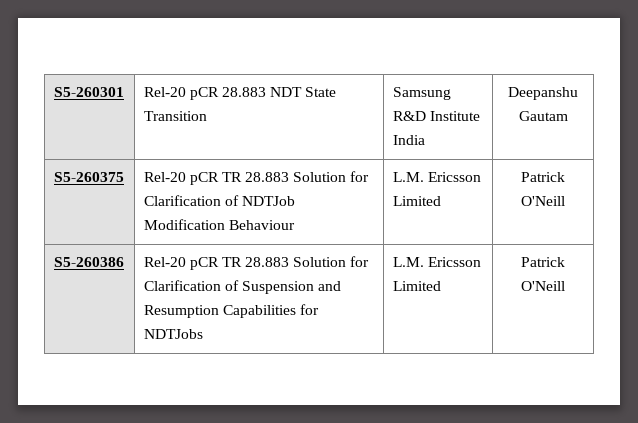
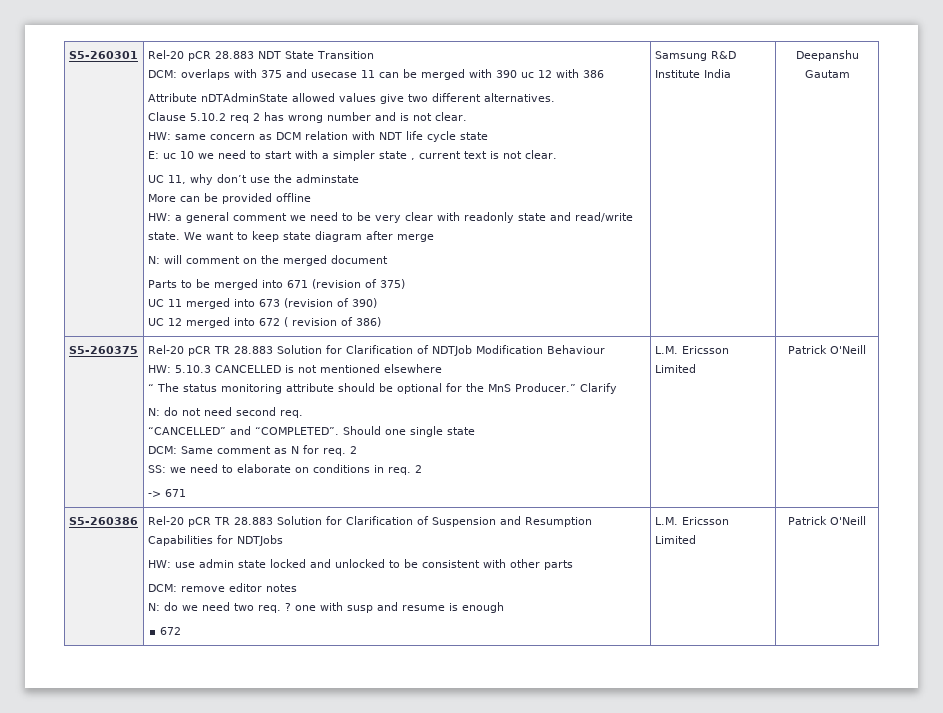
+ DCM: overlaps with 375 and usecase 11 can be merged with 390 uc 12 with 386
+ Attribute nDTAdminState allowed values give two different alternatives.
+ Clause 5.10.2 req 2 has wrong number and is not clear.
+ HW: same concern as DCM relation with NDT life cycle state
+ E: uc 10 we need to start with a simpler state , current text is not clear.
+ UC 11, why don’t use the adminstate
+ More can be provided offline
+ HW: a general comment we need to be very clear with readonly state and read/write state. We want to keep state diagram after merge
+ N: will comment on the merged document
+ Parts to be merged into 671 (revision of 375)
+ UC 11 merged into 673 (revision of 390)
+ UC 12 merged into 672 ( revision of 386)
+ HW: 5.10.3 CANCELLED is not mentioned elsewhere
+ “ The status monitoring attribute should be optional for the MnS Producer.” Clarify
+ N: do not need second req.
+ “CANCELLED” and “COMPLETED”. Should one single state
+ DCM: Same comment as N for req. 2
+ SS: we need to elaborate on conditions in req. 2
+ -> 671
+ HW: use admin state locked and unlocked to be consistent with other parts
+ DCM: remove editor notes
+ N: do we need two req. ? one with susp and resume is enough
+ 672

